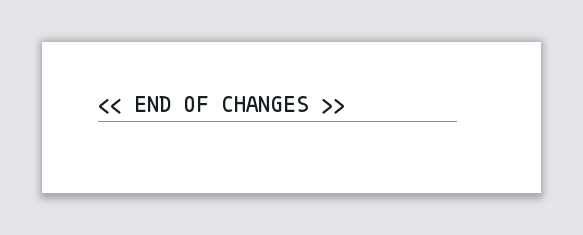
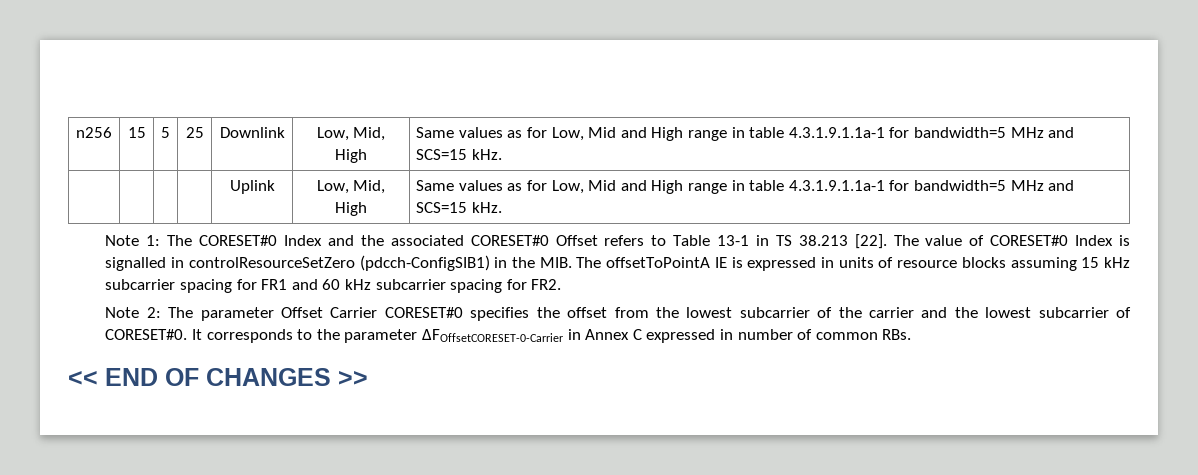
+ n256 | 15 | 5 | 25 | Downlink | Low, Mid, High | Same values as for Low, Mid and High range in table 4.3.1.9.1.1a-1 for bandwidth=5 MHz and SCS=15 kHz.
+ | | | | Uplink | Low, Mid, High | Same values as for Low, Mid and High range in table 4.3.1.9.1.1a-1 for bandwidth=5 MHz and SCS=15 kHz.
+ Note 1: The CORESET#0 Index and the associated CORESET#0 Offset refers to Table 13-1 in TS 38.213 [22]. The value of CORESET#0 Index is signalled in controlResourceSetZero (pdcch-ConfigSIB1) in the MIB. The offsetToPointA IE is expressed in units of resource blocks assuming 15 kHz subcarrier spacing for FR1 and 60 kHz subcarrier spacing for FR2.
+ Note 2: The parameter Offset Carrier CORESET#0 specifies the offset from the lowest subcarrier of the carrier and the lowest subcarrier of CORESET#0. It corresponds to the parameter ΔFOffsetCORESET-0-Carrier in Annex C expressed in number of common RBs.

